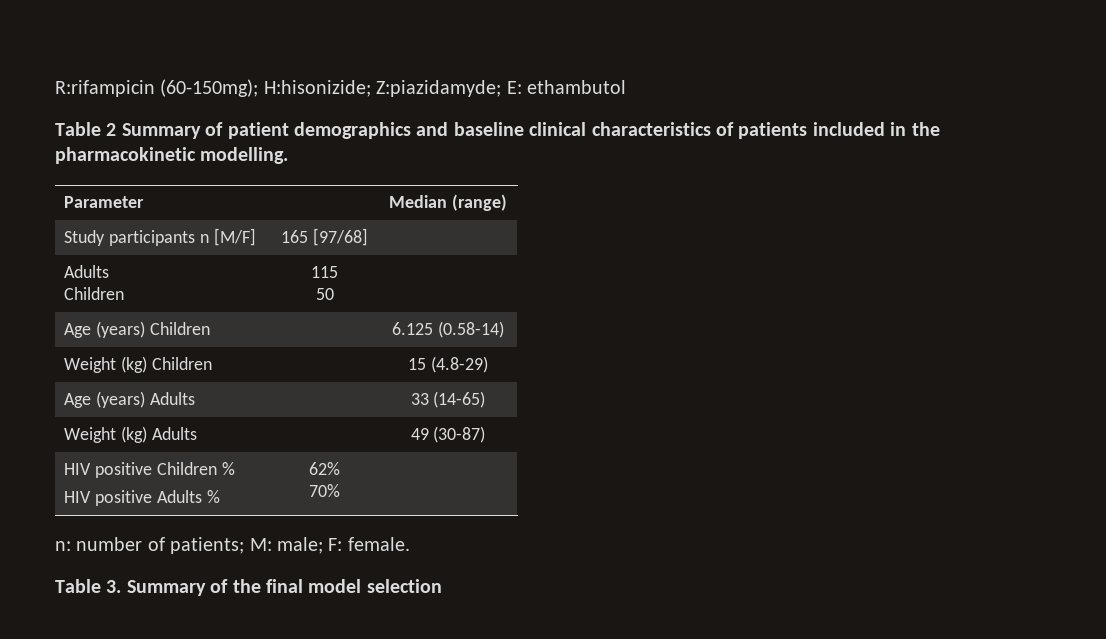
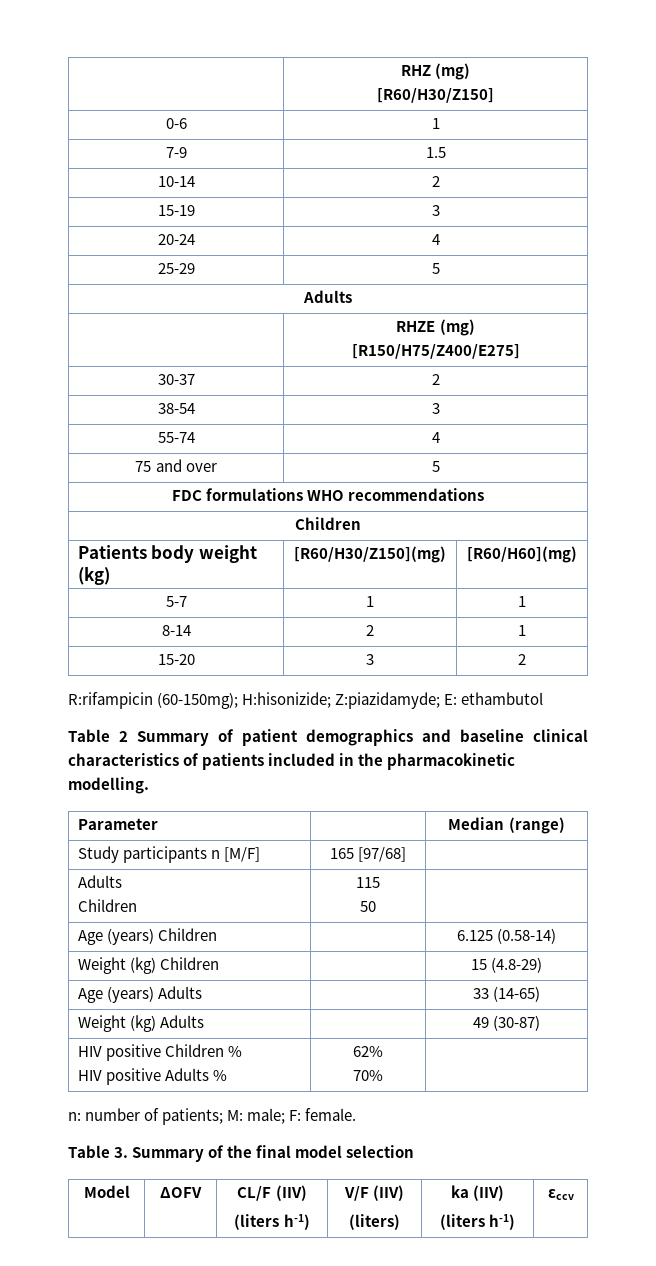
+ | RHZ (mg)
+ [R60/H30/Z150]
+ 0-6 | 1
+ 7-9 | 1.5
+ 10-14 | 2
+ 15-19 | 3
+ 20-24 | 4
+ 25-29 | 5
+ Adults
+ | RHZE (mg)
+ [R150/H75/Z400/E275]
+ 30-37 | 2
+ 38-54 | 3
+ 55-74 | 4
+ 75 and over | 5
+ FDC formulations WHO recommendations
+ Children
+ Patients body weight (kg) | [R60/H30/Z150](mg) | [R60/H60](mg)
+ 5-7 | 1 | 1
+ 8-14 | 2 | 1
+ 15-20 | 3 | 2
+ Model | ΔOFV | CL/F (IIV)
+ (liters h-1) | V/F (IIV)
+ (liters) | ka (IIV)
+ (liters h-1) | εccv

